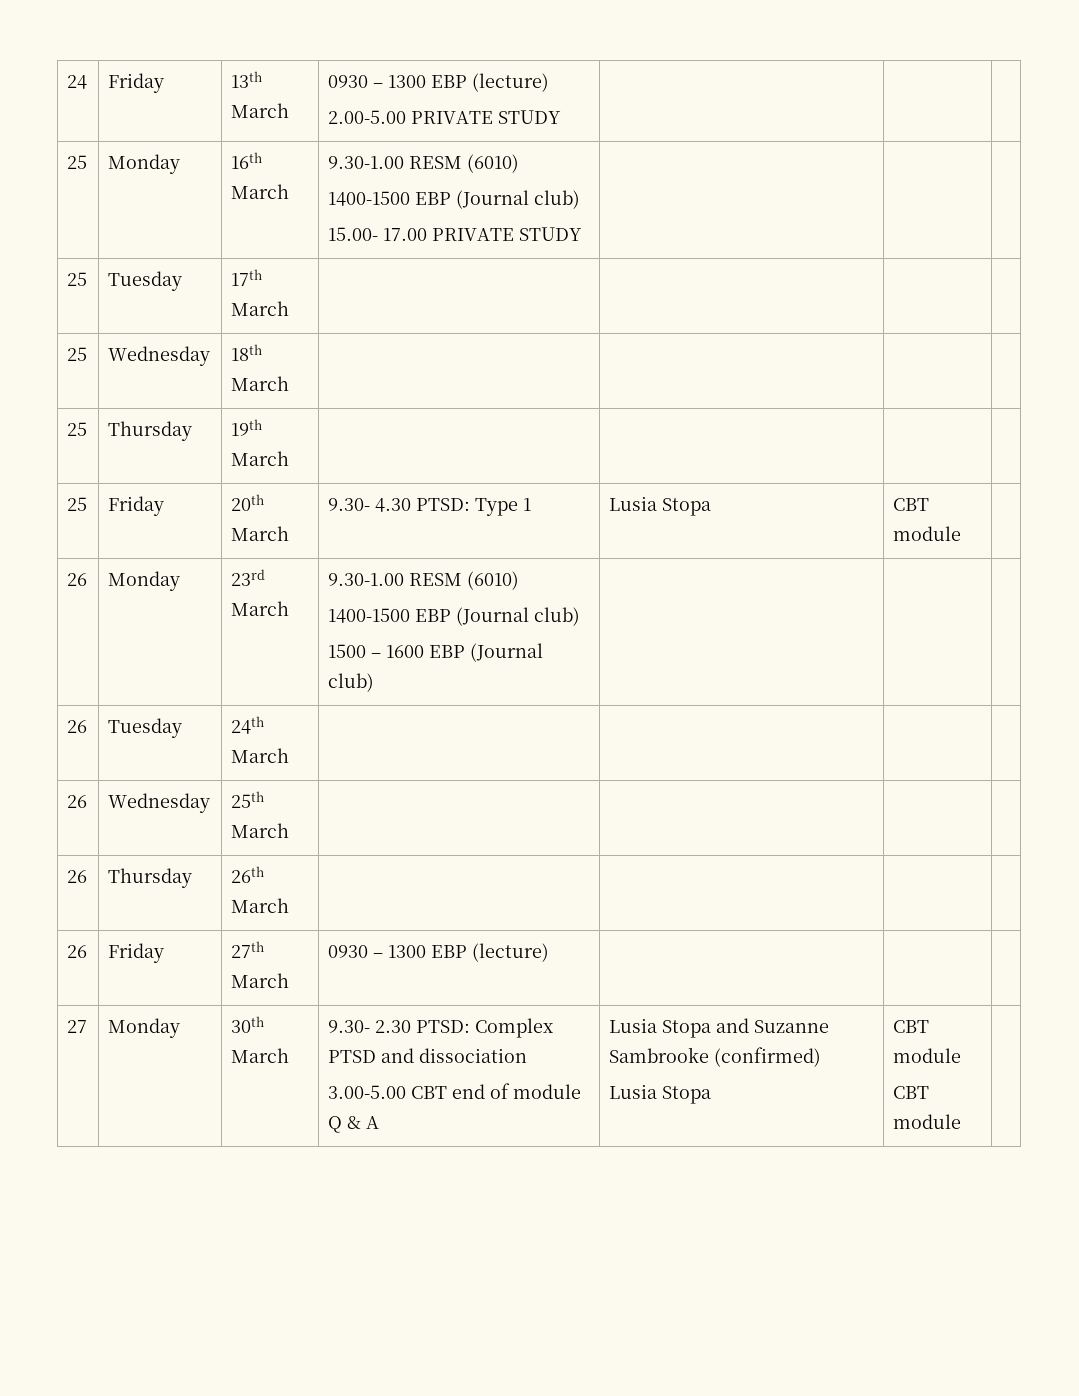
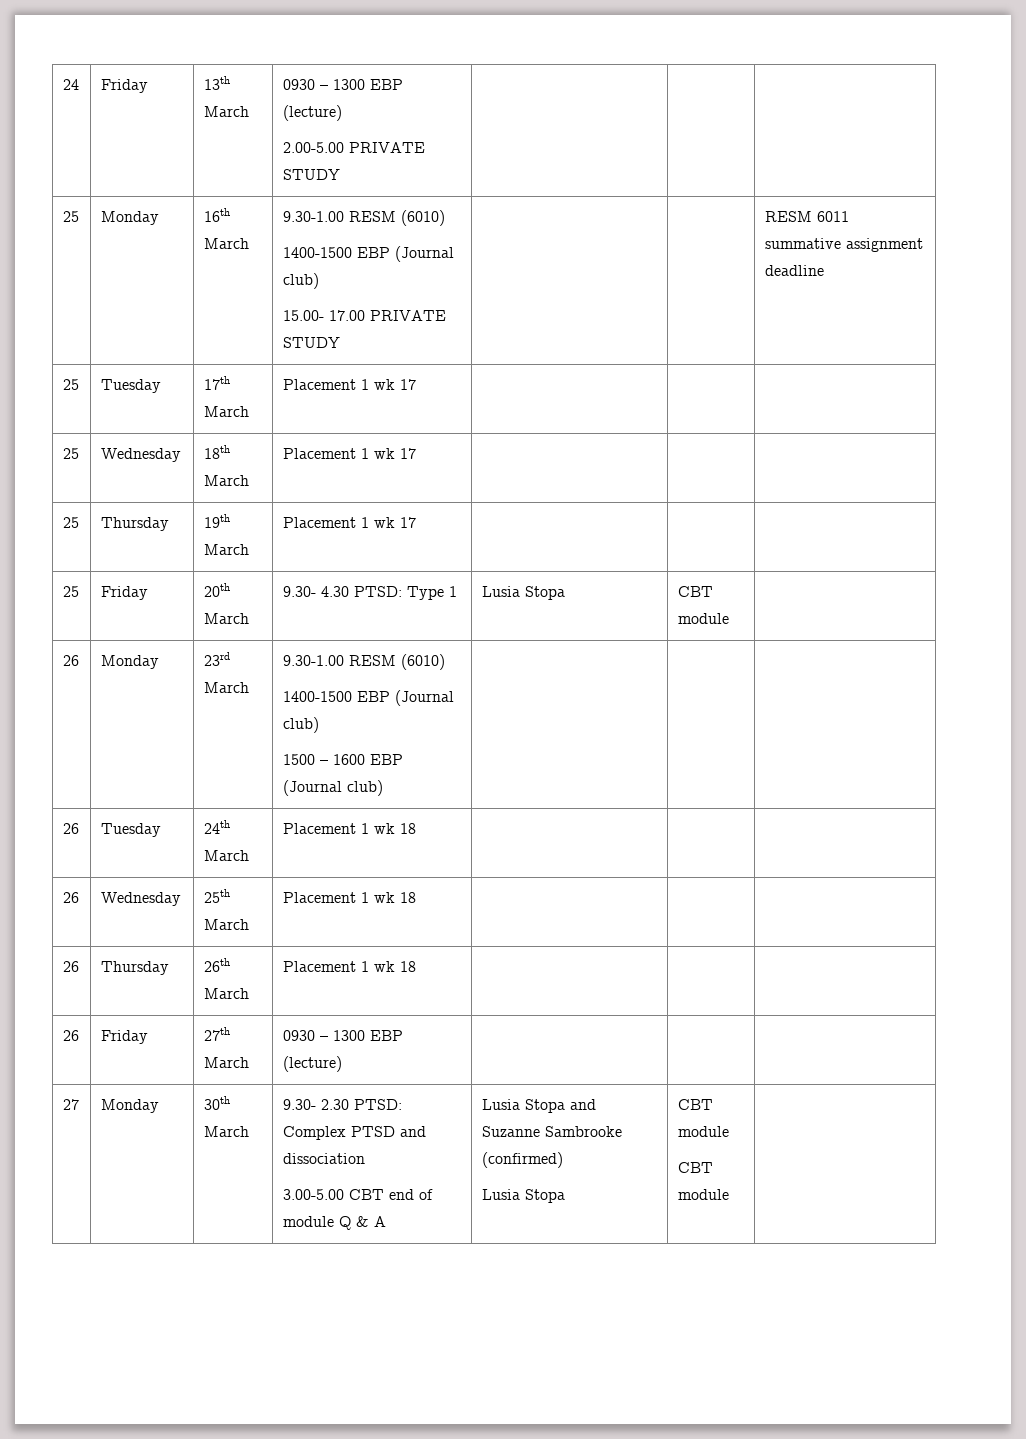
  25 | Monday | 16th March | 9.30-1.00 RESM (6010)
  1400-1500 EBP (Journal club)
- 15.00- 17.00 PRIVATE STUDY | | |
+ 15.00- 17.00 PRIVATE STUDY | | | RESM 6011 summative assignment deadline
- 25 | Tuesday | 17th March | | | |
+ 25 | Tuesday | 17th March | Placement 1 wk 17 | | |
- 25 | Wednesday | 18th March | | | |
+ 25 | Wednesday | 18th March | Placement 1 wk 17 | | |
- 25 | Thursday | 19th March | | | |
+ 25 | Thursday | 19th March | Placement 1 wk 17 | | |
- 26 | Tuesday | 24th March | | | |
+ 26 | Tuesday | 24th March | Placement 1 wk 18 | | |
- 26 | Wednesday | 25th March | | | |
+ 26 | Wednesday | 25th March | Placement 1 wk 18 | | |
- 26 | Thursday | 26th March | | | |
+ 26 | Thursday | 26th March | Placement 1 wk 18 | | |

